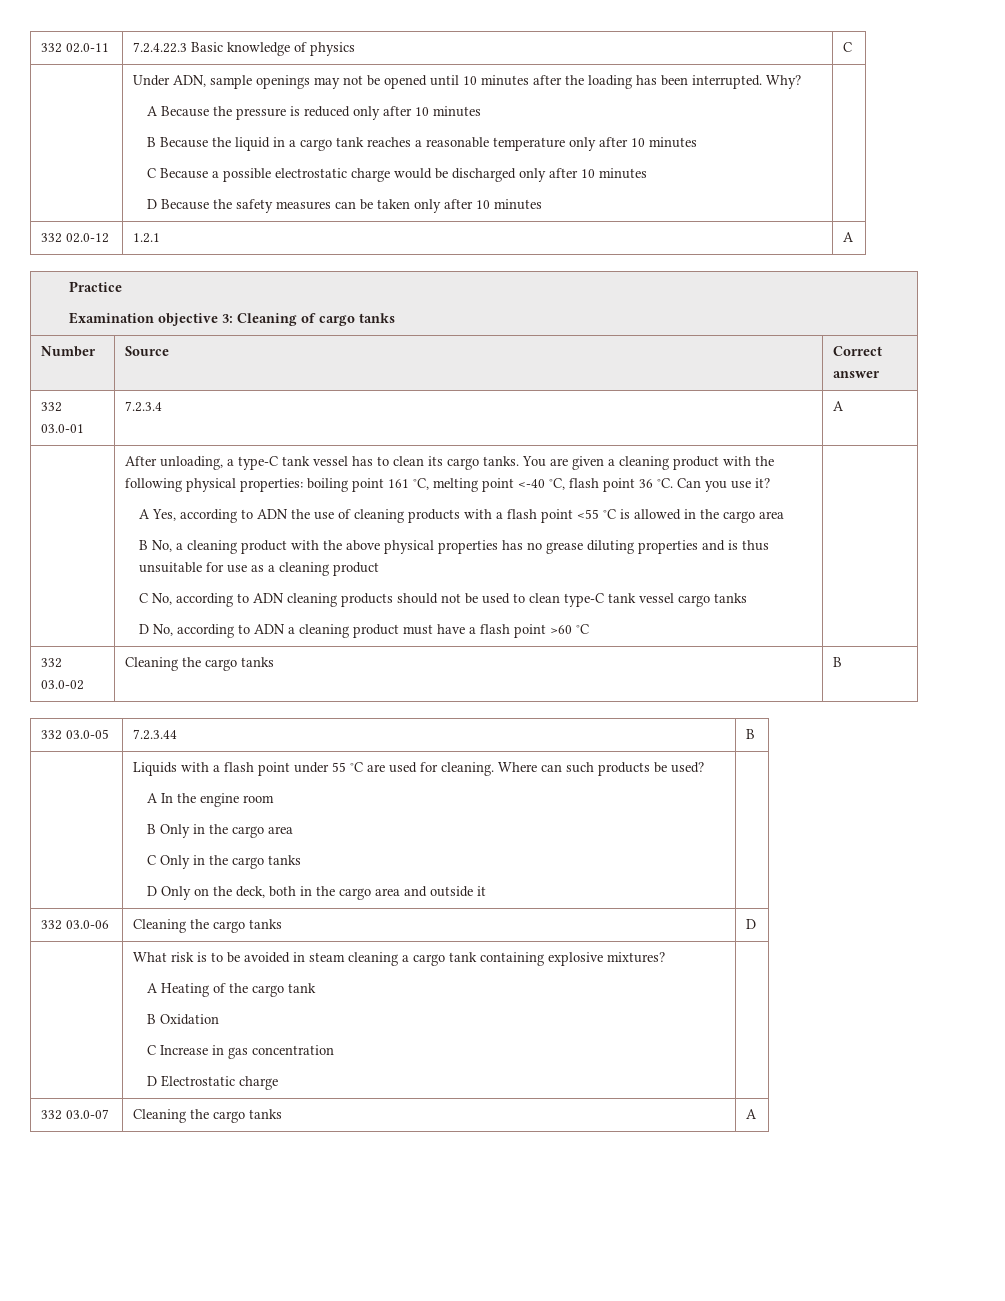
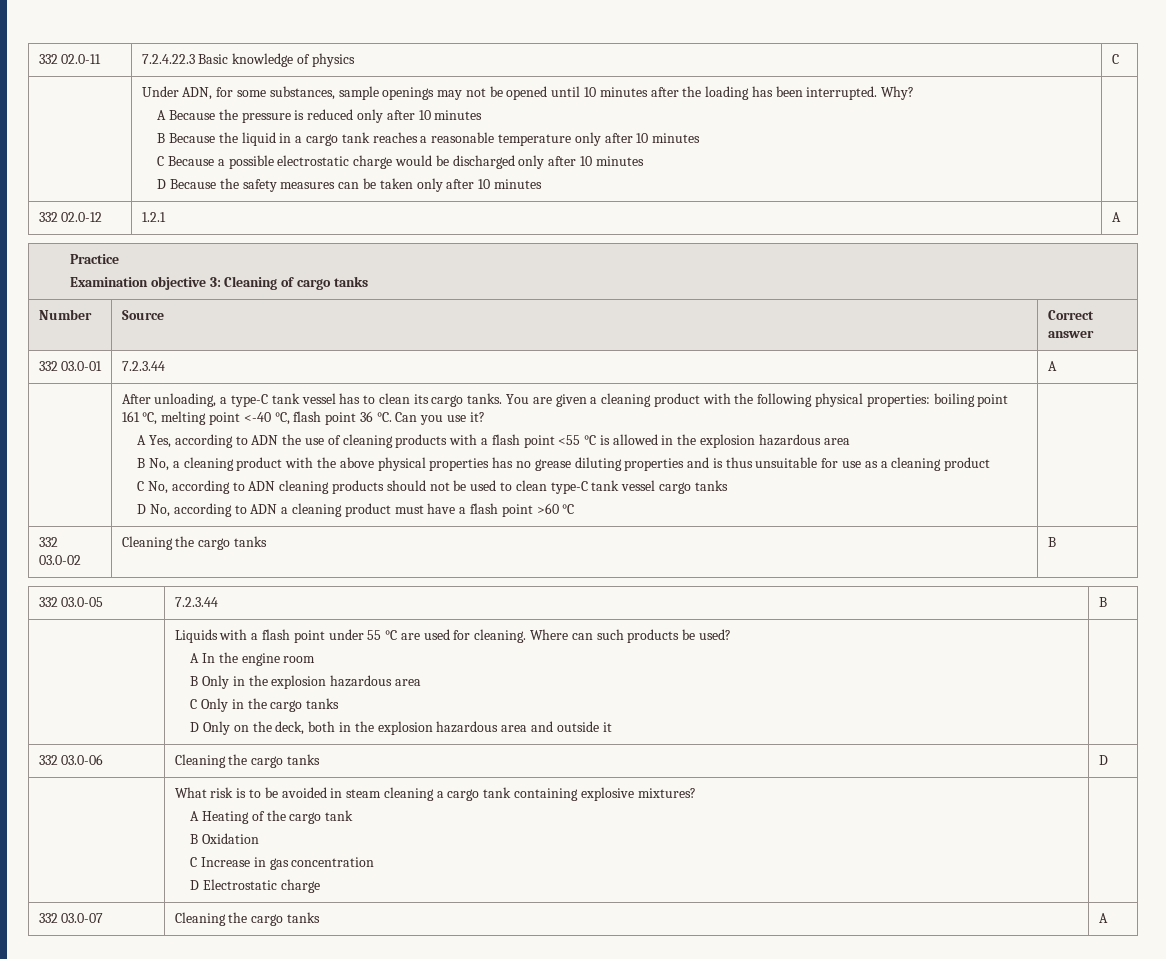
- Under ADN, sample openings may not be opened until 10 minutes after the loading has been interrupted.
+ Under ADN, for some substances, sample openings may not be opened until 10 minutes after the loading has been interrupted.
- 332 03.0-01 | 7.2.3.4 | A
+ 332 03.0-01 | 7.2.3.44 | A
- A Yes, according to ADN the use of cleaning products with a flash point <55 °C is allowed in the cargo area
+ A Yes, according to ADN the use of cleaning products with a flash point <55 °C is allowed in the explosion hazardous area
- B Only in the cargo area
+ B Only in the explosion hazardous area
- D Only on the deck, both in the cargo area and outside it
+ D Only on the deck, both in the explosion hazardous area and outside it

